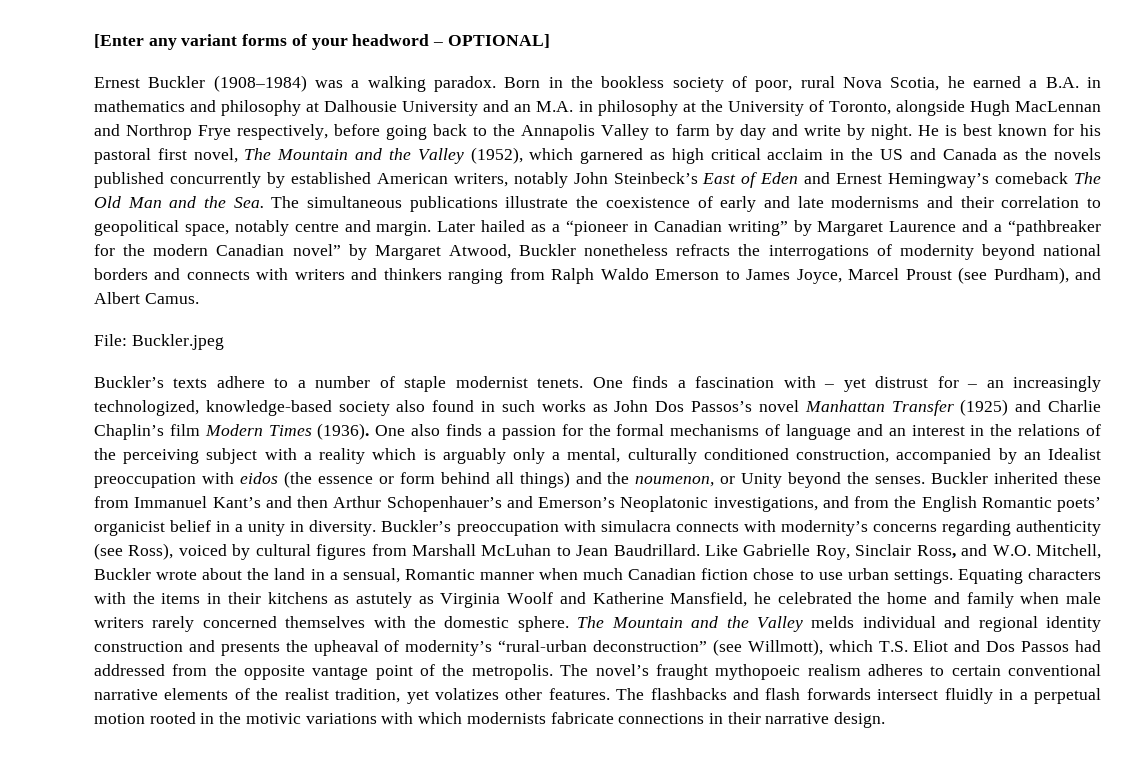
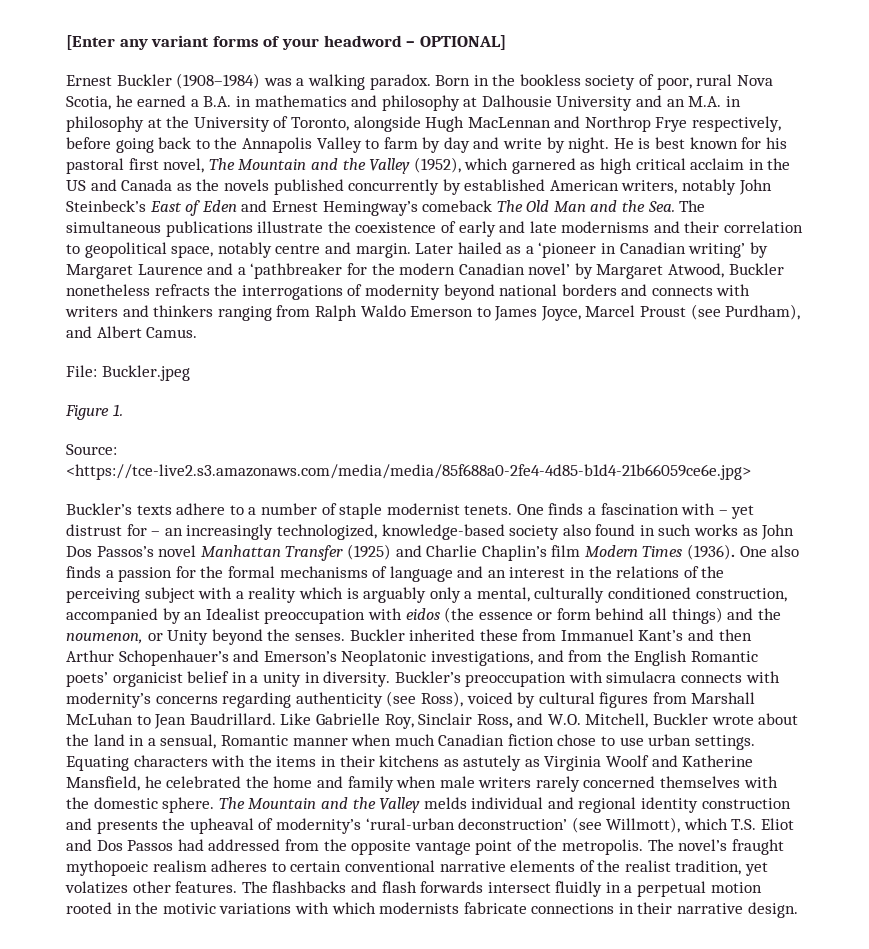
- Later hailed as a “pioneer in Canadian writing” by Margaret Laurence and a “pathbreaker for the modern Canadian novel” by Margaret Atwood, Buckler nonetheless refracts the interrogations of modernity beyond national borders and connects with writers and thinkers ranging from Ralph Waldo Emerson to James Joyce, Marcel Proust (see Purdham), and Albert Camus.
+ Later hailed as a ‘pioneer in Canadian writing’ by Margaret Laurence and a ‘pathbreaker for the modern Canadian novel’ by Margaret Atwood, Buckler nonetheless refracts the interrogations of modernity beyond national borders and connects with writers and thinkers ranging from Ralph Waldo Emerson to James Joyce, Marcel Proust (see Purdham), and Albert Camus.
+ Figure 1.
+ Source: <https://tce-live2.s3.amazonaws.com/media/media/85f688a0-2fe4-4d85-b1d4-21b66059ce6e.jpg>
- The Mountain and the Valley melds individual and regional identity construction and presents the upheaval of modernity’s “rural-urban deconstruction” (see Willmott), which T.S. Eliot and Dos Passos had addressed from the opposite vantage point of the metropolis.
+ The Mountain and the Valley melds individual and regional identity construction and presents the upheaval of modernity’s ‘rural-urban deconstruction’ (see Willmott), which T.S. Eliot and Dos Passos had addressed from the opposite vantage point of the metropolis.

